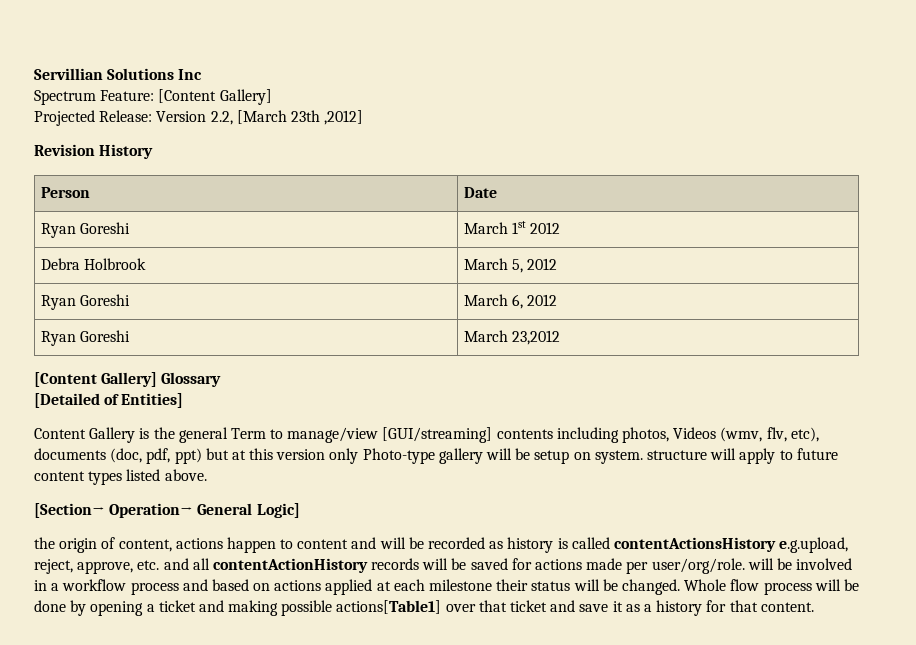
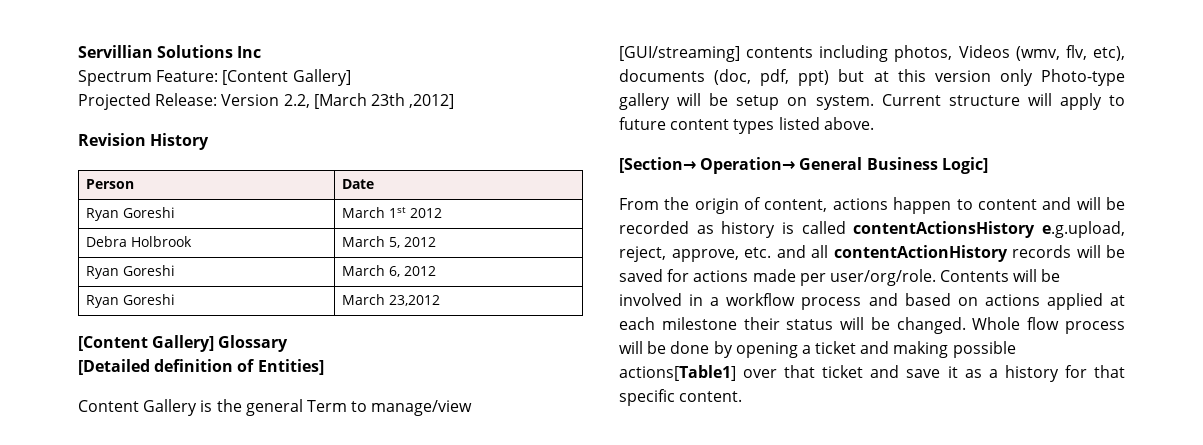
- [Detailed of Entities]
+ [Detailed definition of Entities]
- Content Gallery is the general Term to manage/view [GUI/streaming] contents including photos, Videos (wmv, flv, etc), documents (doc, pdf, ppt) but at this version only Photo-type gallery will be setup on system. structure will apply to future content types listed above.
+ Content Gallery is the general Term to manage/view [GUI/streaming] contents including photos, Videos (wmv, flv, etc), documents (doc, pdf, ppt) but at this version only Photo-type gallery will be setup on system. Current structure will apply to future content types listed above.
- [Section→ Operation→ General Logic]
+ [Section→ Operation→ General Business Logic]
- the origin of content, actions happen to content and will be recorded as history is called contentActionsHistory e.g.upload, reject, approve, etc. and all contentActionHistory records will be saved for actions made per user/org/role. will be involved in a workflow process and based on actions applied at each milestone their status will be changed.
+ From the origin of content, actions happen to content and will be recorded as history is called contentActionsHistory e.g.upload, reject, approve, etc. and all contentActionHistory records will be saved for actions made per user/org/role. Contents will be involved in a workflow process and based on actions applied at each milestone their status will be changed.
- Whole flow process will be done by opening a ticket and making possible actions[Table1] over that ticket and save it as a history for that content.
+ Whole flow process will be done by opening a ticket and making possible actions[Table1] over that ticket and save it as a history for that specific content.

